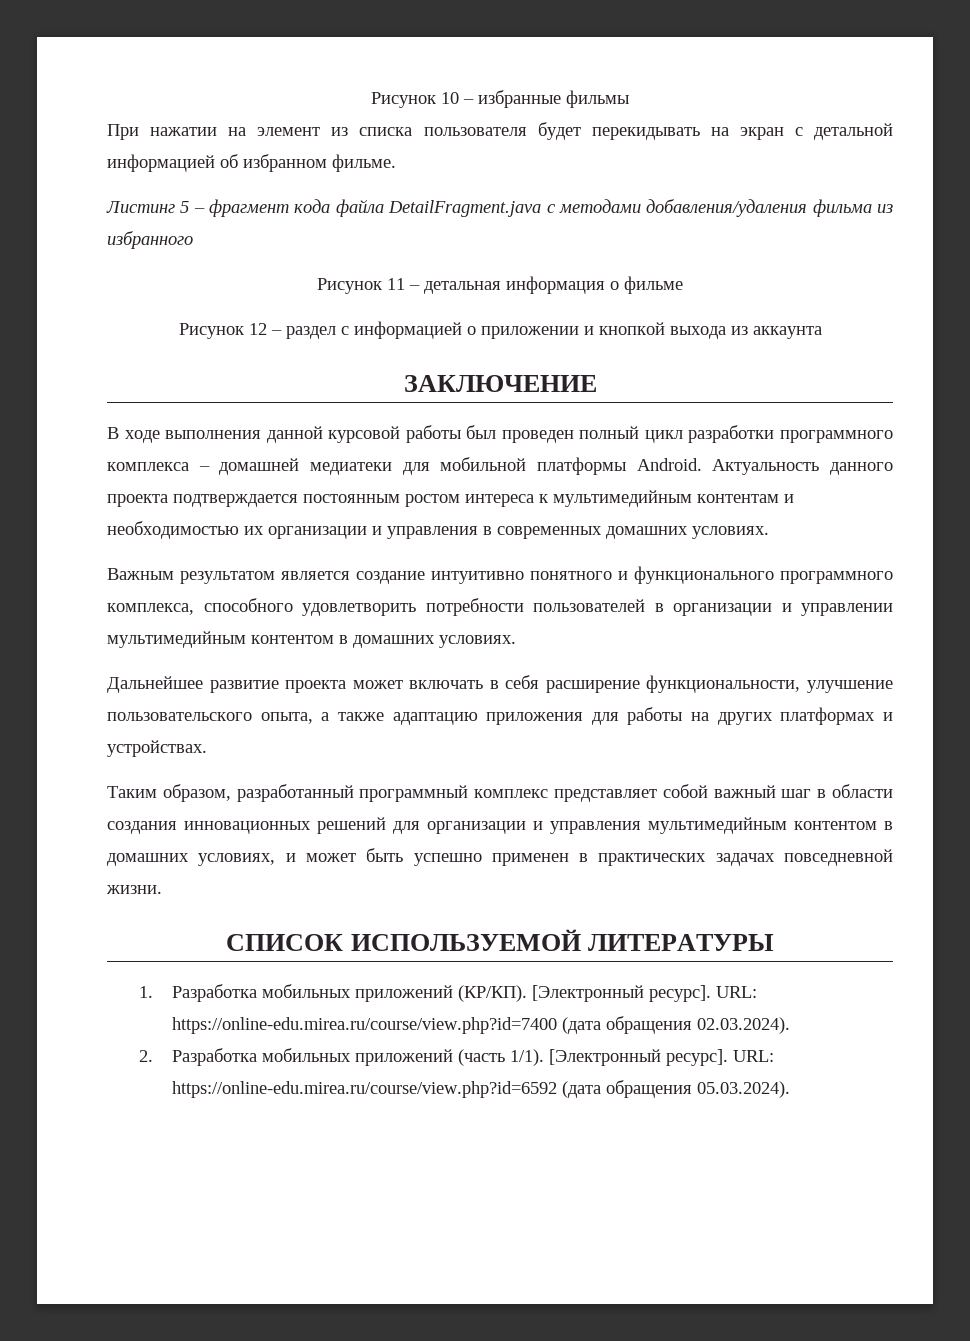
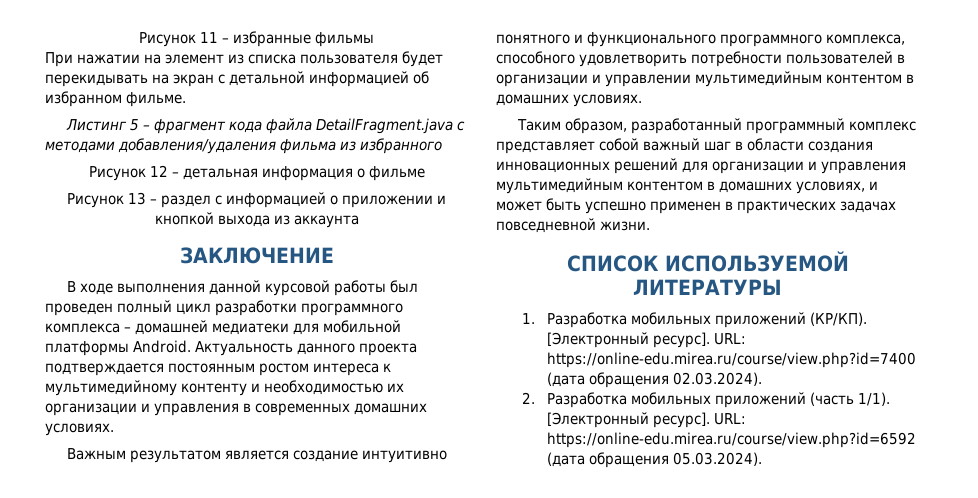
- Рисунок 10 – избранные фильмы
+ Рисунок 11 – избранные фильмы
- Рисунок 11 – детальная информация о фильме
+ Рисунок 12 – детальная информация о фильме
- Рисунок 12 – раздел с информацией о приложении и кнопкой выхода из аккаунта
+ Рисунок 13 – раздел с информацией о приложении и кнопкой выхода из аккаунта
- Актуальность данного проекта подтверждается постоянным ростом интереса к мультимедийным контентам и необходимостью их организации и управления в современных домашних условиях.
+ Актуальность данного проекта подтверждается постоянным ростом интереса к мультимедийному контенту и необходимостью их организации и управления в современных домашних условиях.
- Дальнейшее развитие проекта может включать в себя расширение функциональности, улучшение пользовательского опыта, а также адаптацию приложения для работы на других платформах и устройствах.

